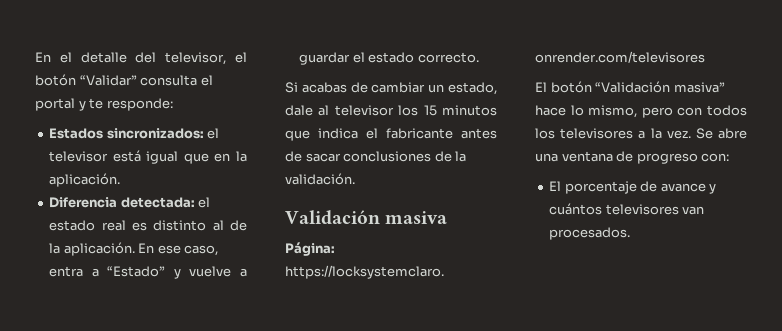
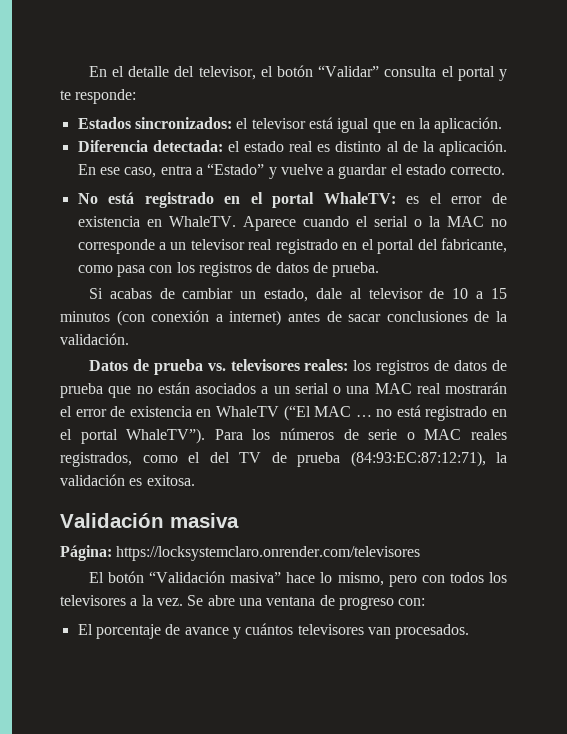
+ No está registrado en el portal WhaleTV: es el error de existencia en WhaleTV. Aparece cuando el serial o la MAC no corresponde a un televisor real registrado en el portal del fabricante, como pasa con los registros de datos de prueba.
- Si acabas de cambiar un estado, dale al televisor los 15 minutos que indica el fabricante antes de sacar conclusiones de la validación.
+ Si acabas de cambiar un estado, dale al televisor de 10 a 15 minutos (con conexión a internet) antes de sacar conclusiones de la validación.
+ Datos de prueba vs. televisores reales: los registros de datos de prueba que no están asociados a un serial o una MAC real mostrarán el error de existencia en WhaleTV (“El MAC … no está registrado en el portal WhaleTV”). Para los números de serie o MAC reales registrados, como el del TV de prueba (84:93:EC:87:12:71), la validación es exitosa.

